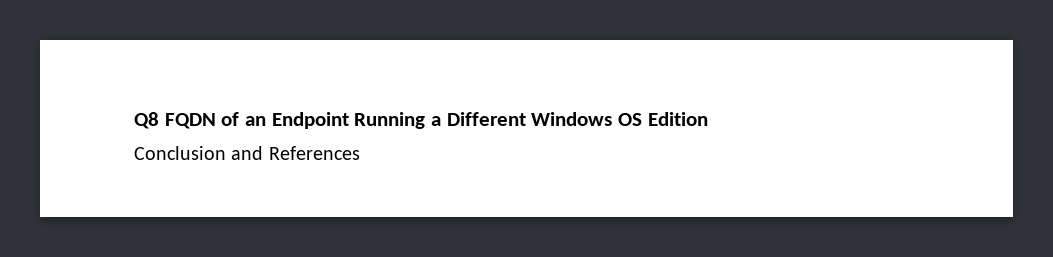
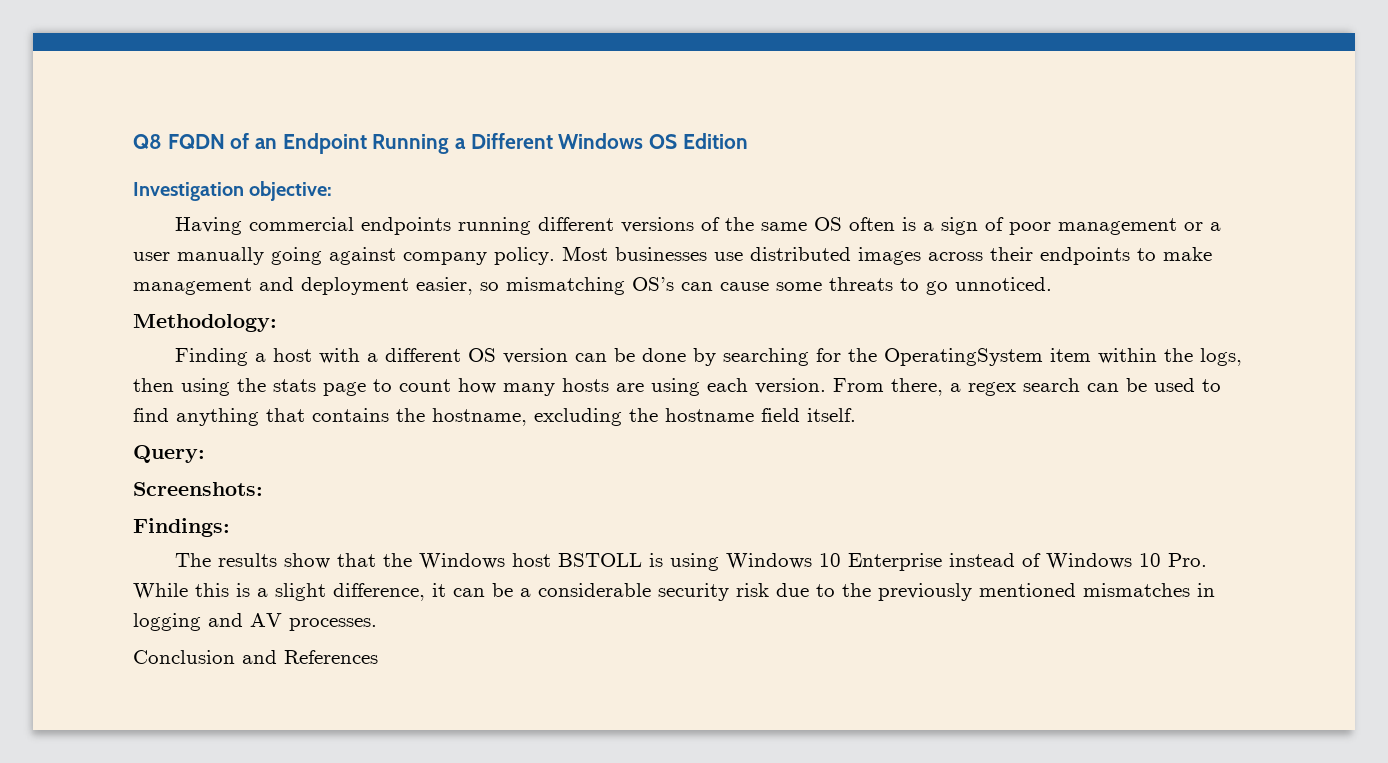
+ Investigation objective:
+ Having commercial endpoints running different versions of the same OS often is a sign of poor management or a user manually going against company policy. Most businesses use distributed images across their endpoints to make management and deployment easier, so mismatching OS’s can cause some threats to go unnoticed.
+ Methodology:
+ Finding a host with a different OS version can be done by searching for the OperatingSystem item within the logs, then using the stats page to count how many hosts are using each version. From there, a regex search can be used to find anything that contains the hostname, excluding the hostname field itself.
+ Query:
+ Screenshots:
+ Findings:
+ The results show that the Windows host BSTOLL is using Windows 10 Enterprise instead of Windows 10 Pro. While this is a slight difference, it can be a considerable security risk due to the previously mentioned mismatches in logging and AV processes.

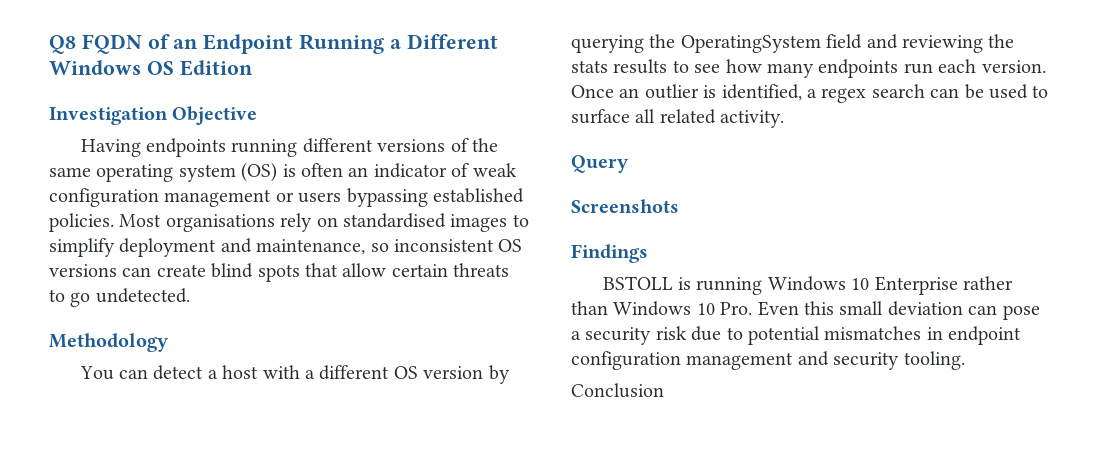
- Investigation objective:
+ Investigation Objective
- Having commercial endpoints running different versions of the same OS often is a sign of poor management or a user manually going against company policy. Most businesses use distributed images across their endpoints to make management and deployment easier, so mismatching OS’s can cause some threats to go unnoticed.
- Methodology:
- Finding a host with a different OS version can be done by searching for the OperatingSystem item within the logs, then using the stats page to count how many hosts are using each version. From there, a regex search can be used to find anything that contains the hostname, excluding the hostname field itself.
- Query:
- Screenshots:
- Findings:
- The results show that the Windows host BSTOLL is using Windows 10 Enterprise instead of Windows 10 Pro. While this is a slight difference, it can be a considerable security risk due to the previously mentioned mismatches in logging and AV processes.
+ Having endpoints running different versions of the same operating system (OS) is often an indicator of weak configuration management or users bypassing established policies. Most organisations rely on standardised images to simplify deployment and maintenance, so inconsistent OS versions can create blind spots that allow certain threats to go undetected.
+ Methodology
+ You can detect a host with a different OS version by querying the OperatingSystem field and reviewing the stats results to see how many endpoints run each version. Once an outlier is identified, a regex search can be used to surface all related activity.
+ Query
+ Screenshots
+ Findings
+ BSTOLL is running Windows 10 Enterprise rather than Windows 10 Pro. Even this small deviation can pose a security risk due to potential mismatches in endpoint configuration management and security tooling.
- Conclusion and References
+ Conclusion

